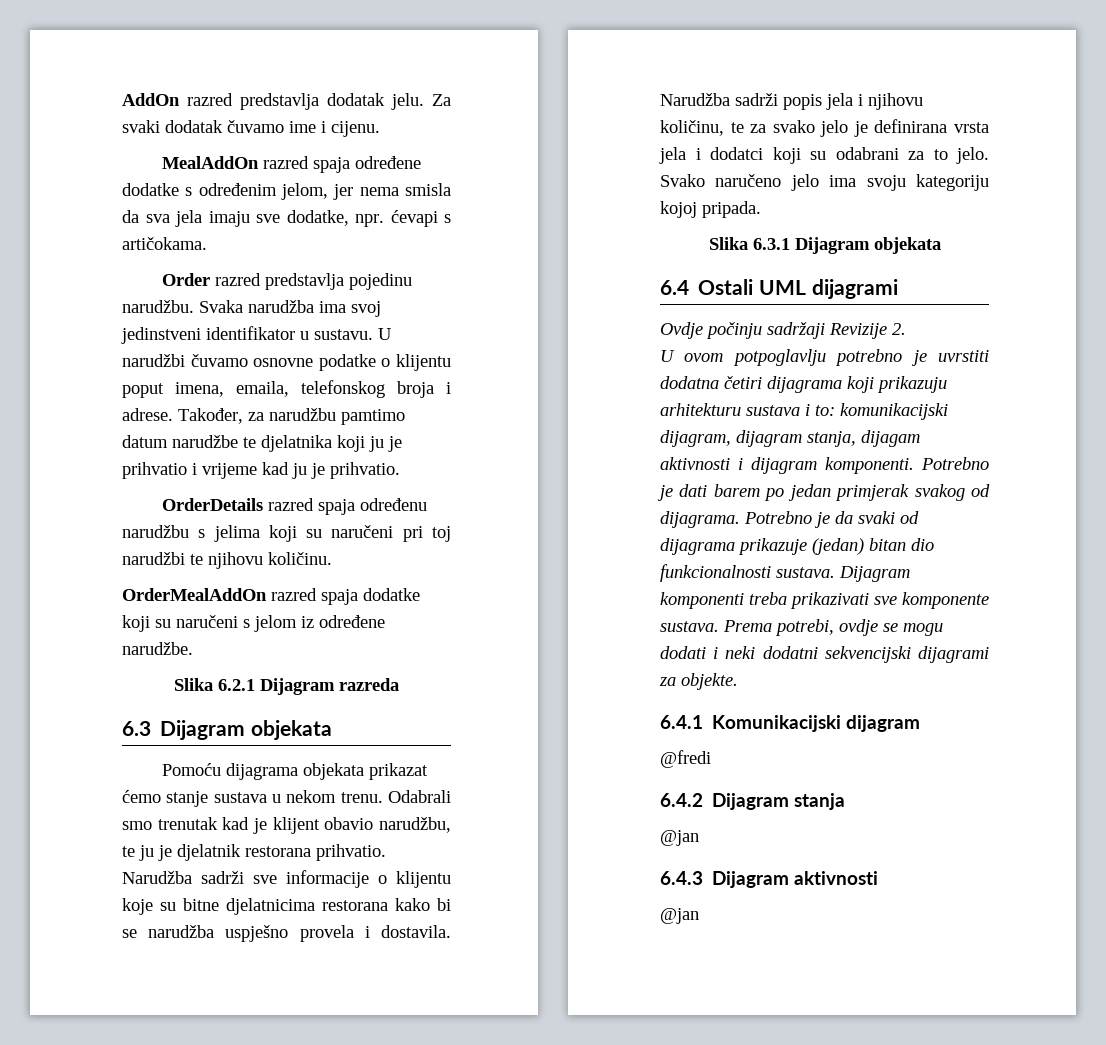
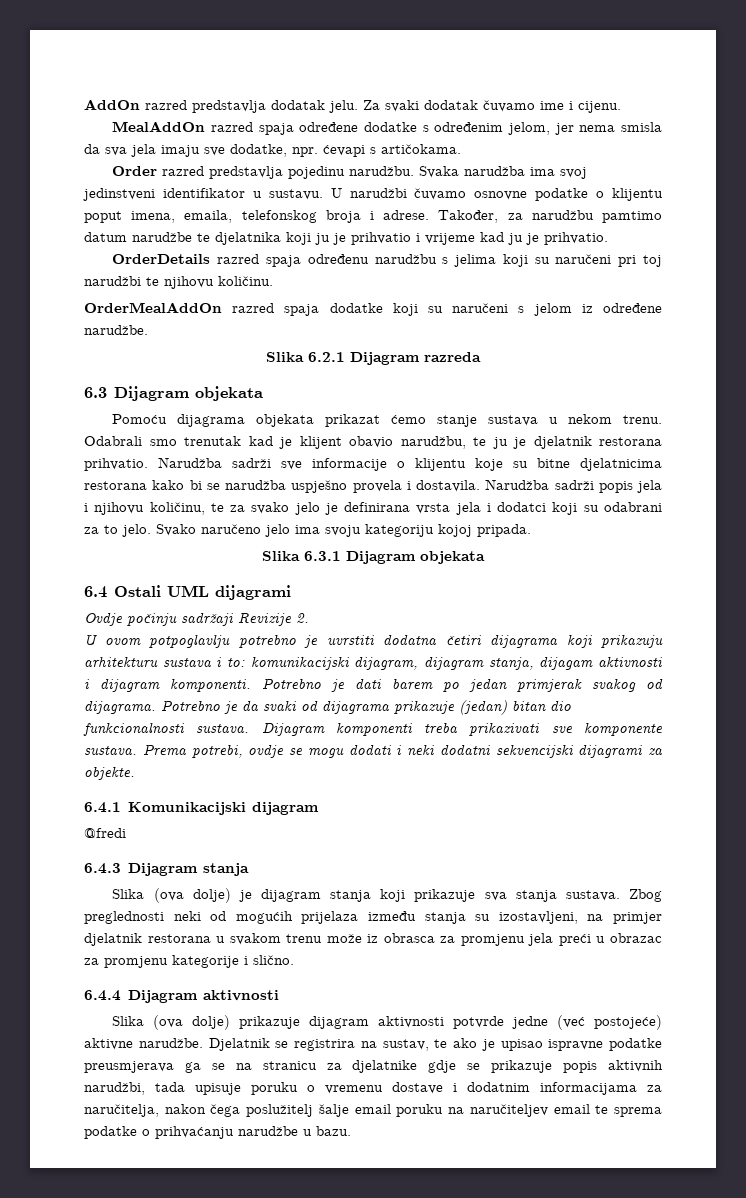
- 6.4.2 Dijagram stanja
- @jan
- 6.4.3 Dijagram aktivnosti
- @jan
+ 6.4.3 Dijagram stanja
+ Slika (ova dolje) je dijagram stanja koji prikazuje sva stanja sustava. Zbog preglednosti neki od mogućih prijelaza između stanja su izostavljeni, na primjer djelatnik restorana u svakom trenu može iz obrasca za promjenu jela preći u obrazac za promjenu kategorije i slično.
+ 6.4.4 Dijagram aktivnosti
+ Slika (ova dolje) prikazuje dijagram aktivnosti potvrde jedne (već postojeće) aktivne narudžbe. Djelatnik se registrira na sustav, te ako je upisao ispravne podatke preusmjerava ga se na stranicu za djelatnike gdje se prikazuje popis aktivnih narudžbi, tada upisuje poruku o vremenu dostave i dodatnim informacijama za naručitelja, nakon čega poslužitelj šalje email poruku na naručiteljev email te sprema podatke o prihvaćanju narudžbe u bazu.

